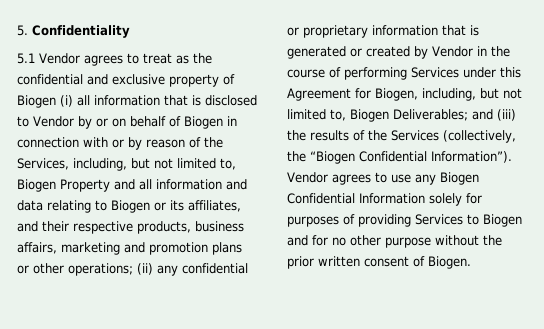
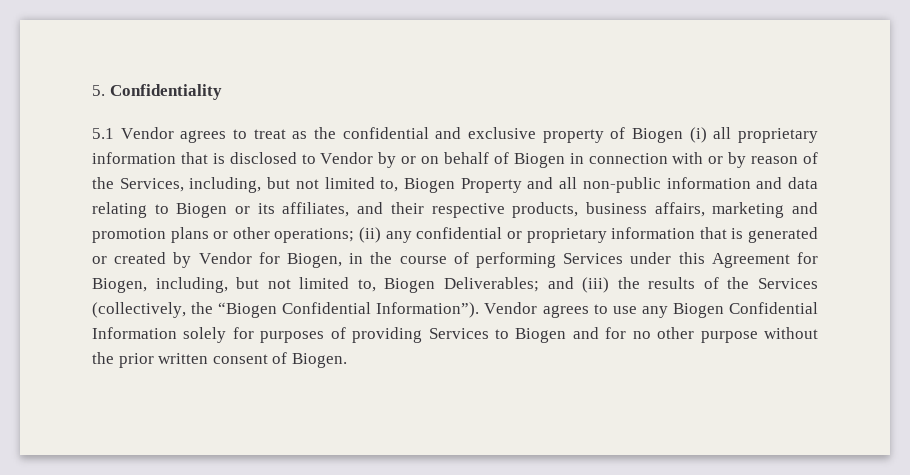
- 5.1 Vendor agrees to treat as the confidential and exclusive property of Biogen (i) all information that is disclosed to Vendor by or on behalf of Biogen in connection with or by reason of the Services, including, but not limited to, Biogen Property and all information and data relating to Biogen or its affiliates, and their respective products, business affairs, marketing and promotion plans or other operations;
+ 5.1 Vendor agrees to treat as the confidential and exclusive property of Biogen (i) all proprietary information that is disclosed to Vendor by or on behalf of Biogen in connection with or by reason of the Services, including, but not limited to, Biogen Property and all non-public information and data relating to Biogen or its affiliates, and their respective products, business affairs, marketing and promotion plans or other operations;
- (ii) any confidential or proprietary information that is generated or created by Vendor in the course of performing Services under this Agreement for Biogen, including, but not limited to, Biogen Deliverables;
+ (ii) any confidential or proprietary information that is generated or created by Vendor for Biogen, in the course of performing Services under this Agreement for Biogen, including, but not limited to, Biogen Deliverables;

